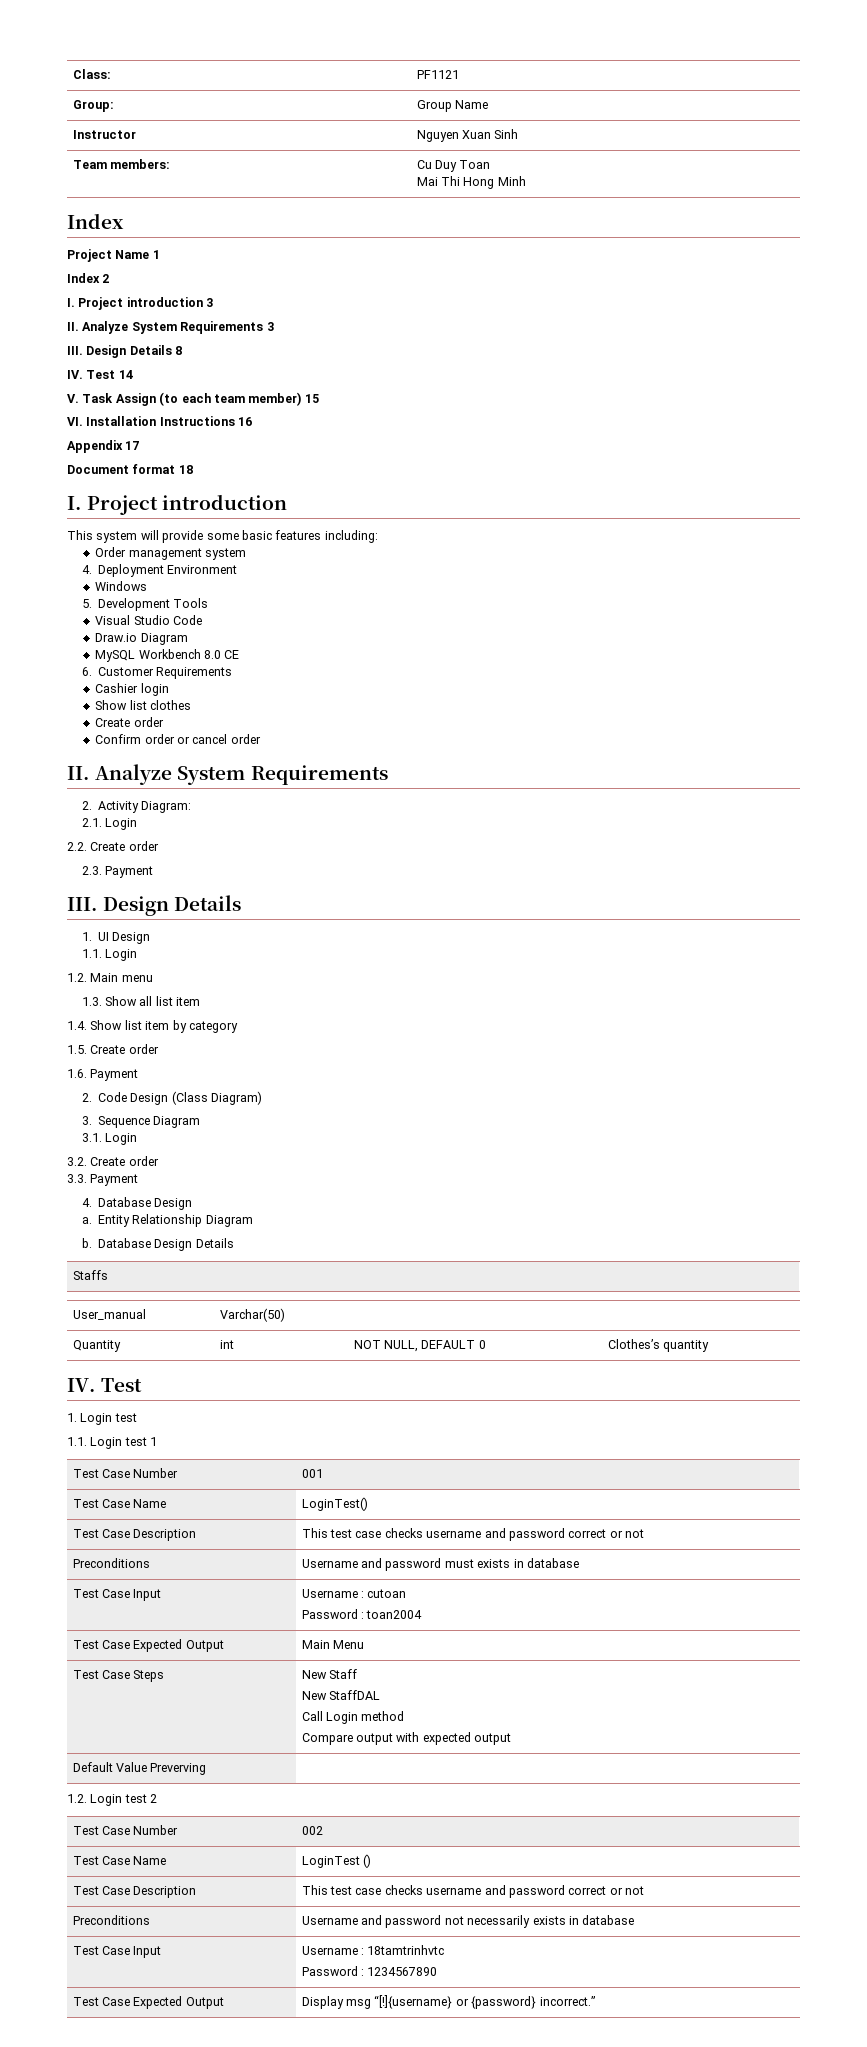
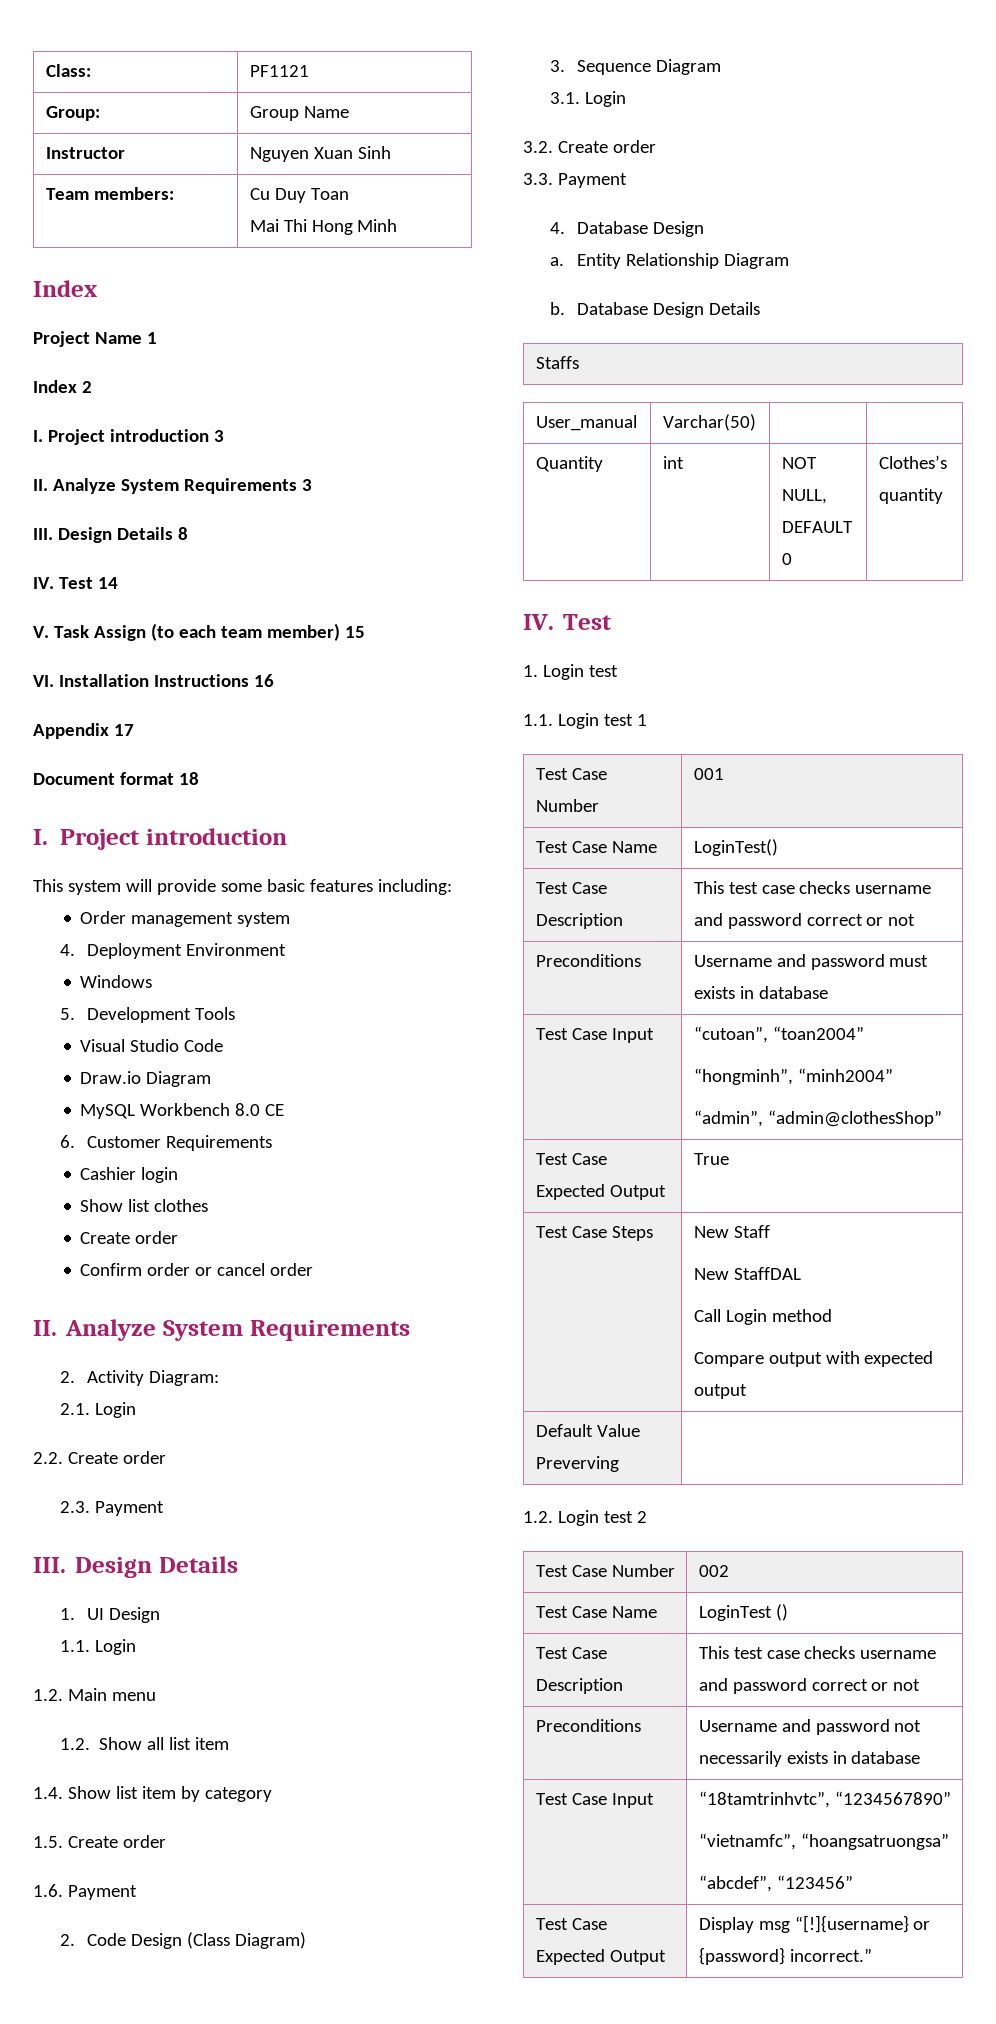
- 1.3. Show all list item
+ 1.2. Show all list item
- Test Case Input | Username : cutoan
- Password : toan2004
- Test Case Expected Output | Main Menu
+ Test Case Input | “cutoan”, “toan2004”
+ “hongminh”, “minh2004”
+ “admin”, “admin@clothesShop”
+ Test Case Expected Output | True
- Test Case Input | Username : 18tamtrinhvtc
- Password : 1234567890
+ Test Case Input | “18tamtrinhvtc”, “1234567890”
+ “vietnamfc”, “hoangsatruongsa”
+ “abcdef”, “123456”

